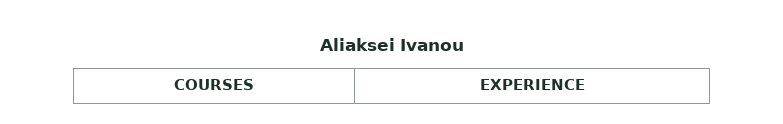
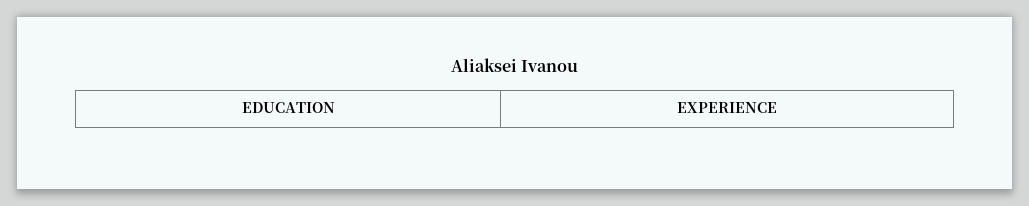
- COURSES | EXPERIENCE
+ EDUCATION | EXPERIENCE

